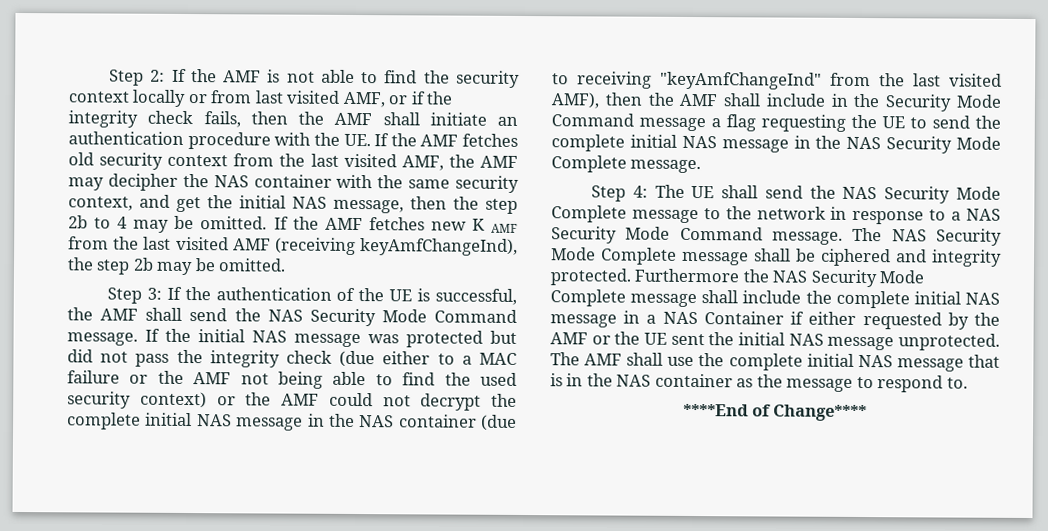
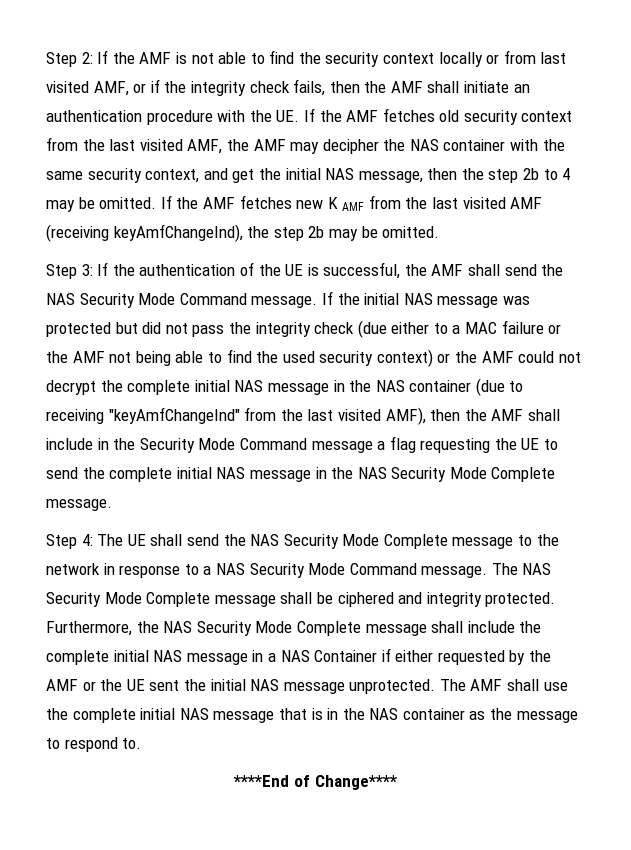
- Furthermore the NAS Security Mode Complete message shall include the complete initial NAS message in a NAS Container if either requested by the AMF or the UE sent the initial NAS message unprotected.
+ Furthermore, the NAS Security Mode Complete message shall include the complete initial NAS message in a NAS Container if either requested by the AMF or the UE sent the initial NAS message unprotected.

